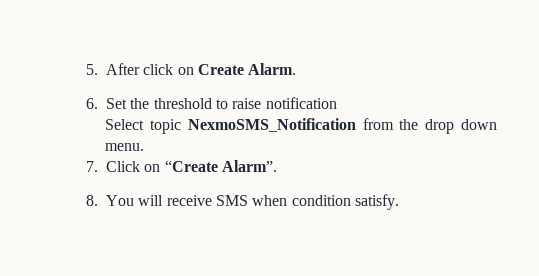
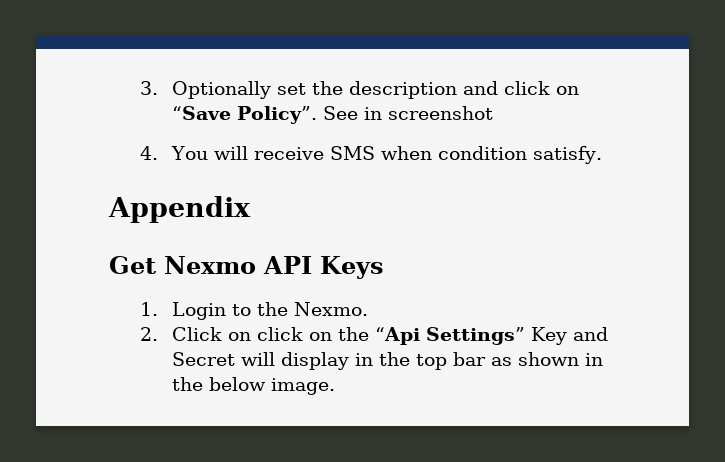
- 5. After click on Create Alarm.
- 6. Set the threshold to raise notification
- Select topic NexmoSMS_Notification from the drop down menu.
- 7. Click on “Create Alarm”.
- 8. You will receive SMS when condition satisfy.
+ 3. Optionally set the description and click on “Save Policy”. See in screenshot
+ 4. You will receive SMS when condition satisfy.
+ Appendix
+ Get Nexmo API Keys
+ 1. Login to the Nexmo.
+ 2. Click on click on the “Api Settings” Key and Secret will display in the top bar as shown in the below image.

